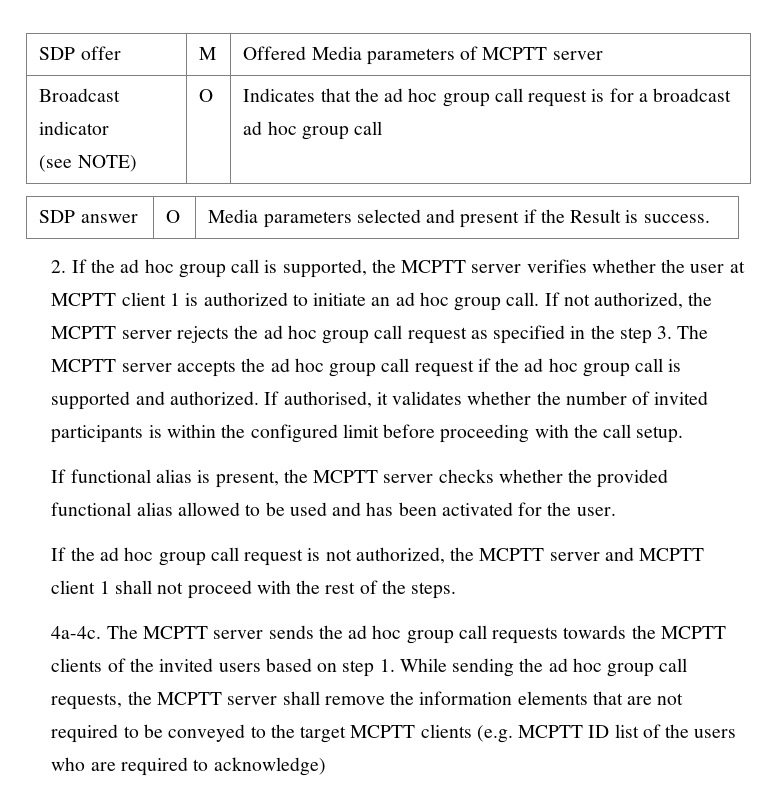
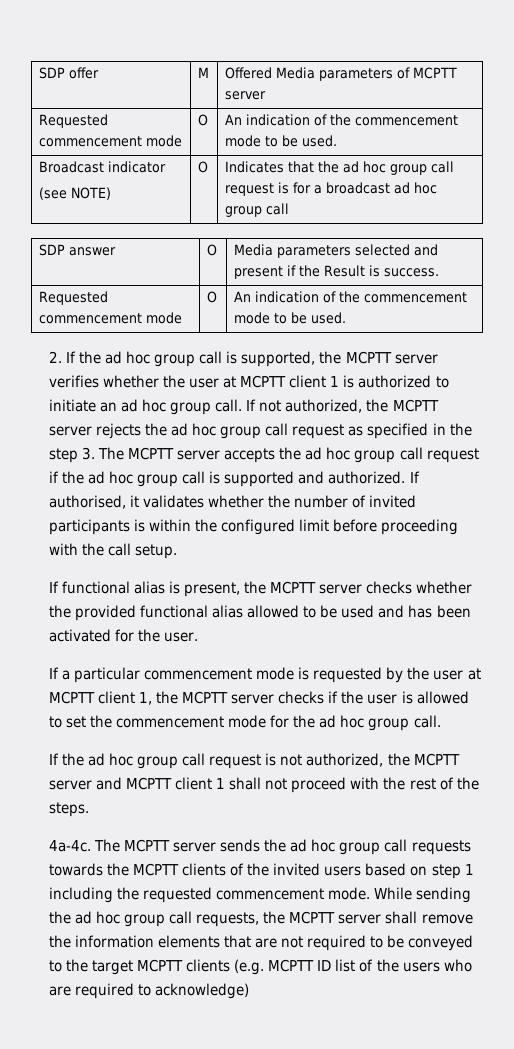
  SDP offer | M | Offered Media parameters of MCPTT server
+ Requested commencement mode | O | An indication of the commencement mode to be used.
  SDP answer | O | Media parameters selected and present if the Result is success.
+ Requested commencement mode | O | An indication of the commencement mode to be used.
+ If a particular commencement mode is requested by the user at MCPTT client 1, the MCPTT server checks if the user is allowed to set the commencement mode for the ad hoc group call.
- The MCPTT server sends the ad hoc group call requests towards the MCPTT clients of the invited users based on step 1. While sending the ad hoc group call requests, the MCPTT server shall remove the information elements that are not required to be conveyed to the target MCPTT clients (e.g. MCPTT ID list of the users who are required to acknowledge)
+ The MCPTT server sends the ad hoc group call requests towards the MCPTT clients of the invited users based on step 1 including the requested commencement mode. While sending the ad hoc group call requests, the MCPTT server shall remove the information elements that are not required to be conveyed to the target MCPTT clients (e.g. MCPTT ID list of the users who are required to acknowledge)

